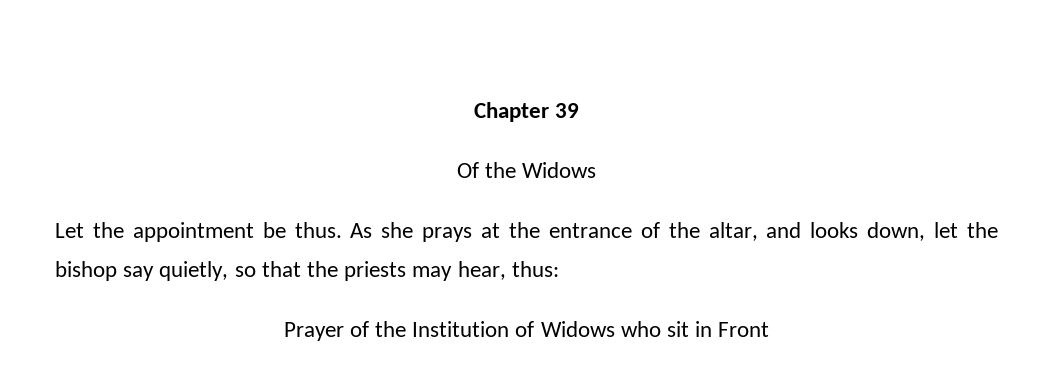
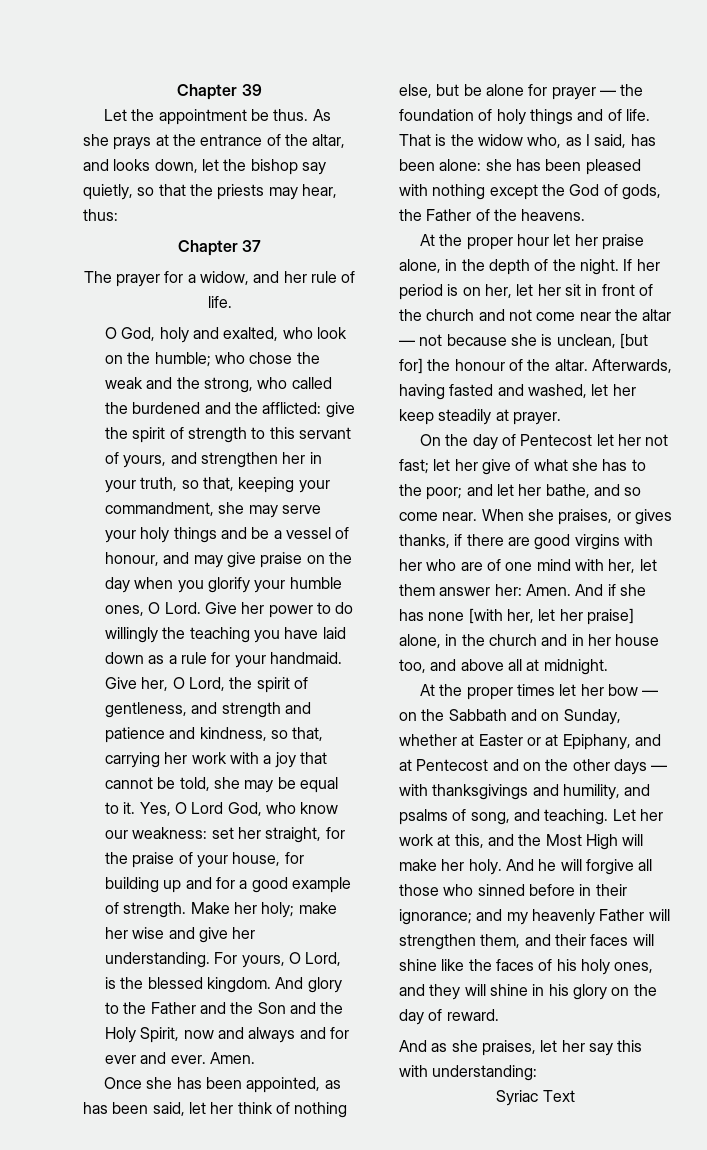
- Of the Widows
- Prayer of the Institution of Widows who sit in Front
+ Chapter 37
+ The prayer for a widow, and her rule of life.
+ O God, holy and exalted, who look on the humble; who chose the weak and the strong, who called the burdened and the afflicted: give the spirit of strength to this servant of yours, and strengthen her in your truth, so that, keeping your commandment, she may serve your holy things and be a vessel of honour, and may give praise on the day when you glorify your humble ones, O Lord. Give her power to do willingly the teaching you have laid down as a rule for your handmaid. Give her, O Lord, the spirit of gentleness, and strength and patience and kindness, so that, carrying her work with a joy that cannot be told, she may be equal to it. Yes, O Lord God, who know our weakness: set her straight, for the praise of your house, for building up and for a good example of strength. Make her holy; make her wise and give her understanding. For yours, O Lord, is the blessed kingdom. And glory to the Father and the Son and the Holy Spirit, now and always and for ever and ever. Amen.
+ Once she has been appointed, as has been said, let her think of nothing else, but be alone for prayer — the foundation of holy things and of life. That is the widow who, as I said, has been alone: she has been pleased with nothing except the God of gods, the Father of the heavens.
+ At the proper hour let her praise alone, in the depth of the night. If her period is on her, let her sit in front of the church and not come near the altar — not because she is unclean, [but for] the honour of the altar. Afterwards, having fasted and washed, let her keep steadily at prayer.
+ On the day of Pentecost let her not fast; let her give of what she has to the poor; and let her bathe, and so come near. When she praises, or gives thanks, if there are good virgins with her who are of one mind with her, let them answer her: Amen. And if she has none [with her, let her praise] alone, in the church and in her house too, and above all at midnight.
+ At the proper times let her bow — on the Sabbath and on Sunday, whether at Easter or at Epiphany, and at Pentecost and on the other days — with thanksgivings and humility, and psalms of song, and teaching. Let her work at this, and the Most High will make her holy. And he will forgive all those who sinned before in their ignorance; and my heavenly Father will strengthen them, and their faces will shine like the faces of his holy ones, and they will shine in his glory on the day of reward.
+ And as she praises, let her say this with understanding:
+ Syriac Text

